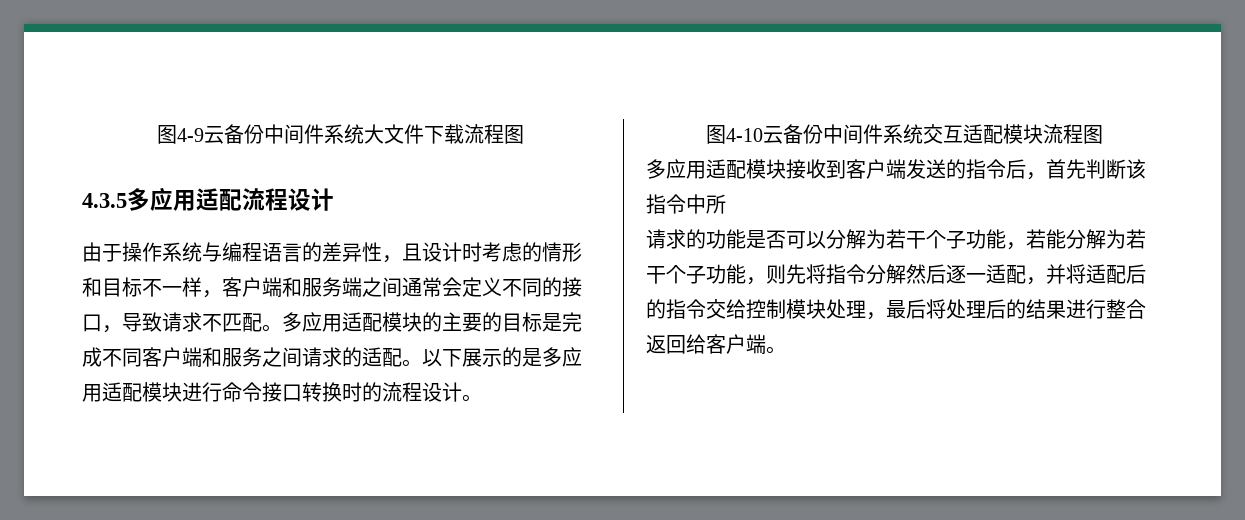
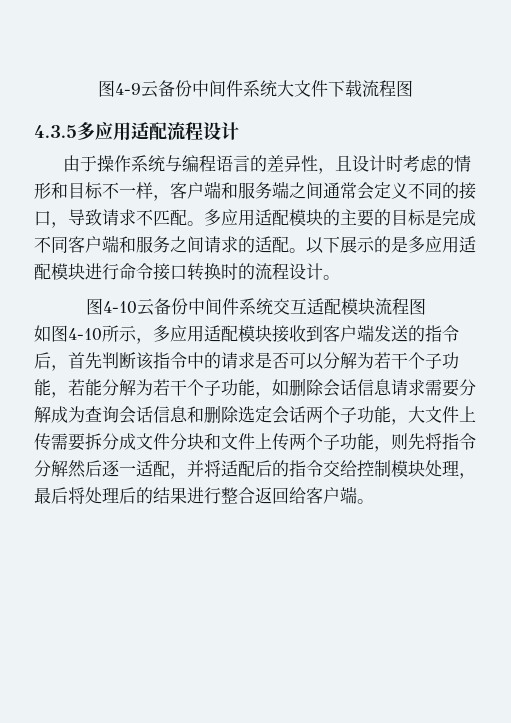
- 多应用适配模块接收到客户端发送的指令后，首先判断该指令中所
- 请求的功能是否可以分解为若干个子功能，若能分解为若干个子功能，则先将指令分解然后逐一适配，并将适配后的指令交给控制模块处理，最后将处理后的结果进行整合返回给客户端。
+ 如图4-10所示，多应用适配模块接收到客户端发送的指令后，首先判断该指令中的请求是否可以分解为若干个子功能，若能分解为若干个子功能，如删除会话信息请求需要分解成为查询会话信息和删除选定会话两个子功能，大文件上传需要拆分成文件分块和文件上传两个子功能，则先将指令分解然后逐一适配，并将适配后的指令交给控制模块处理，最后将处理后的结果进行整合返回给客户端。

